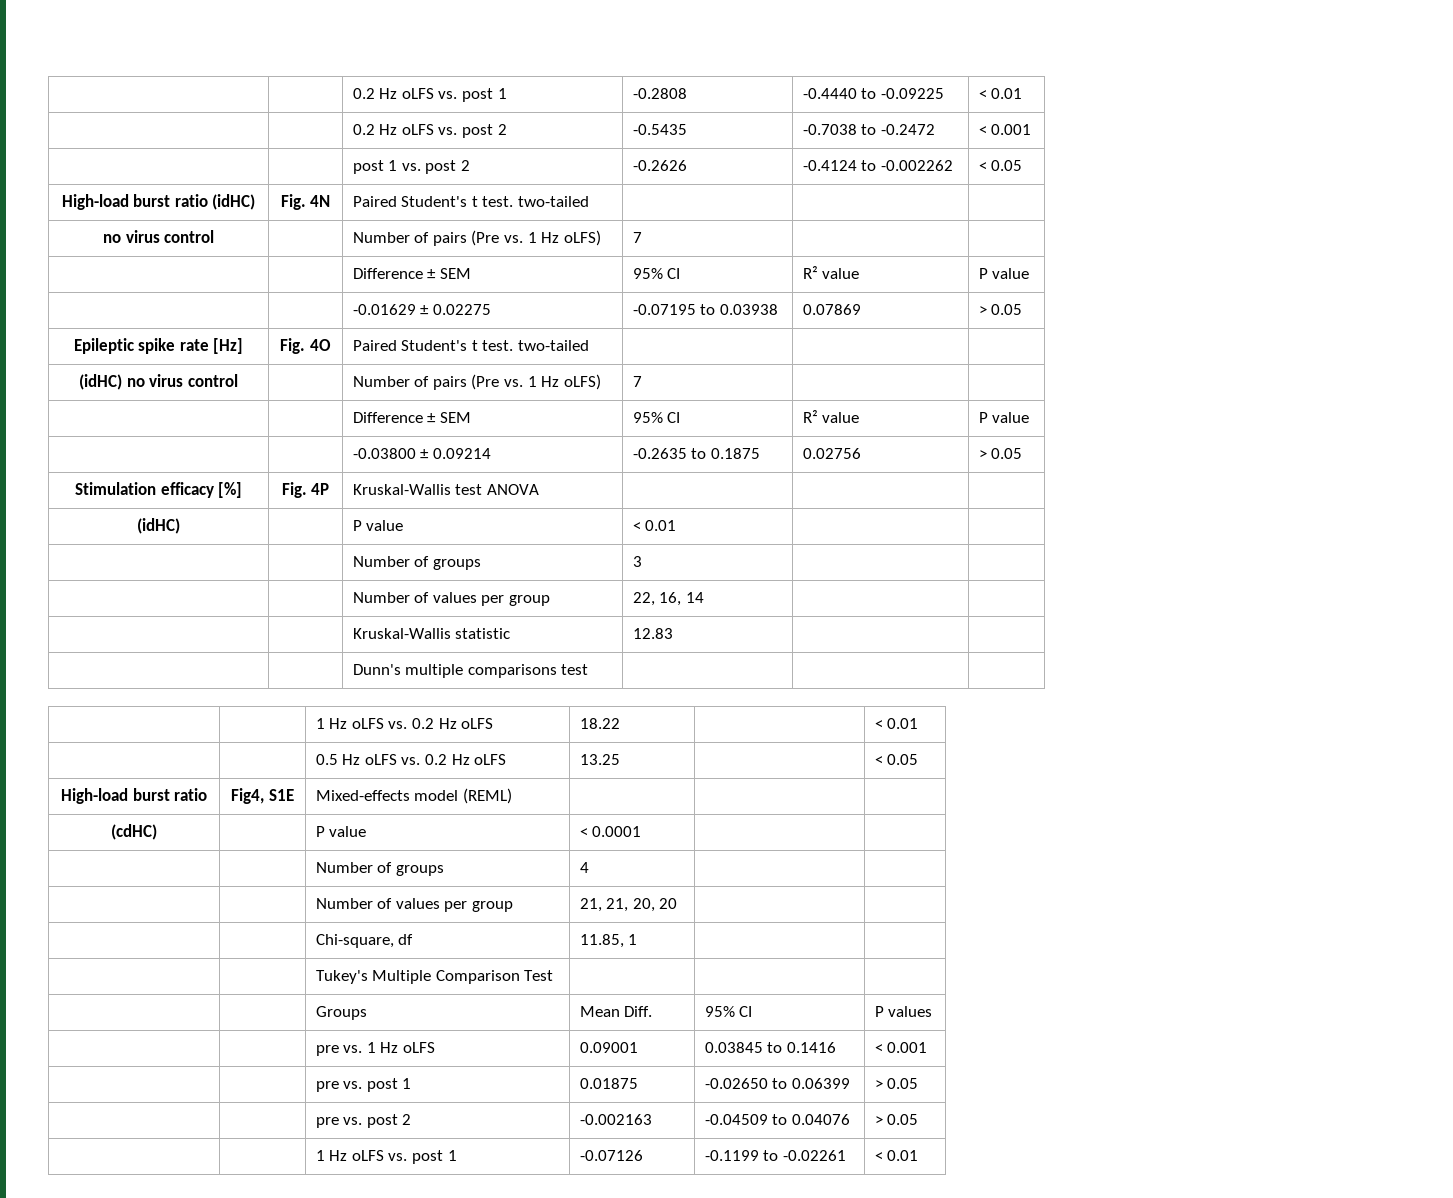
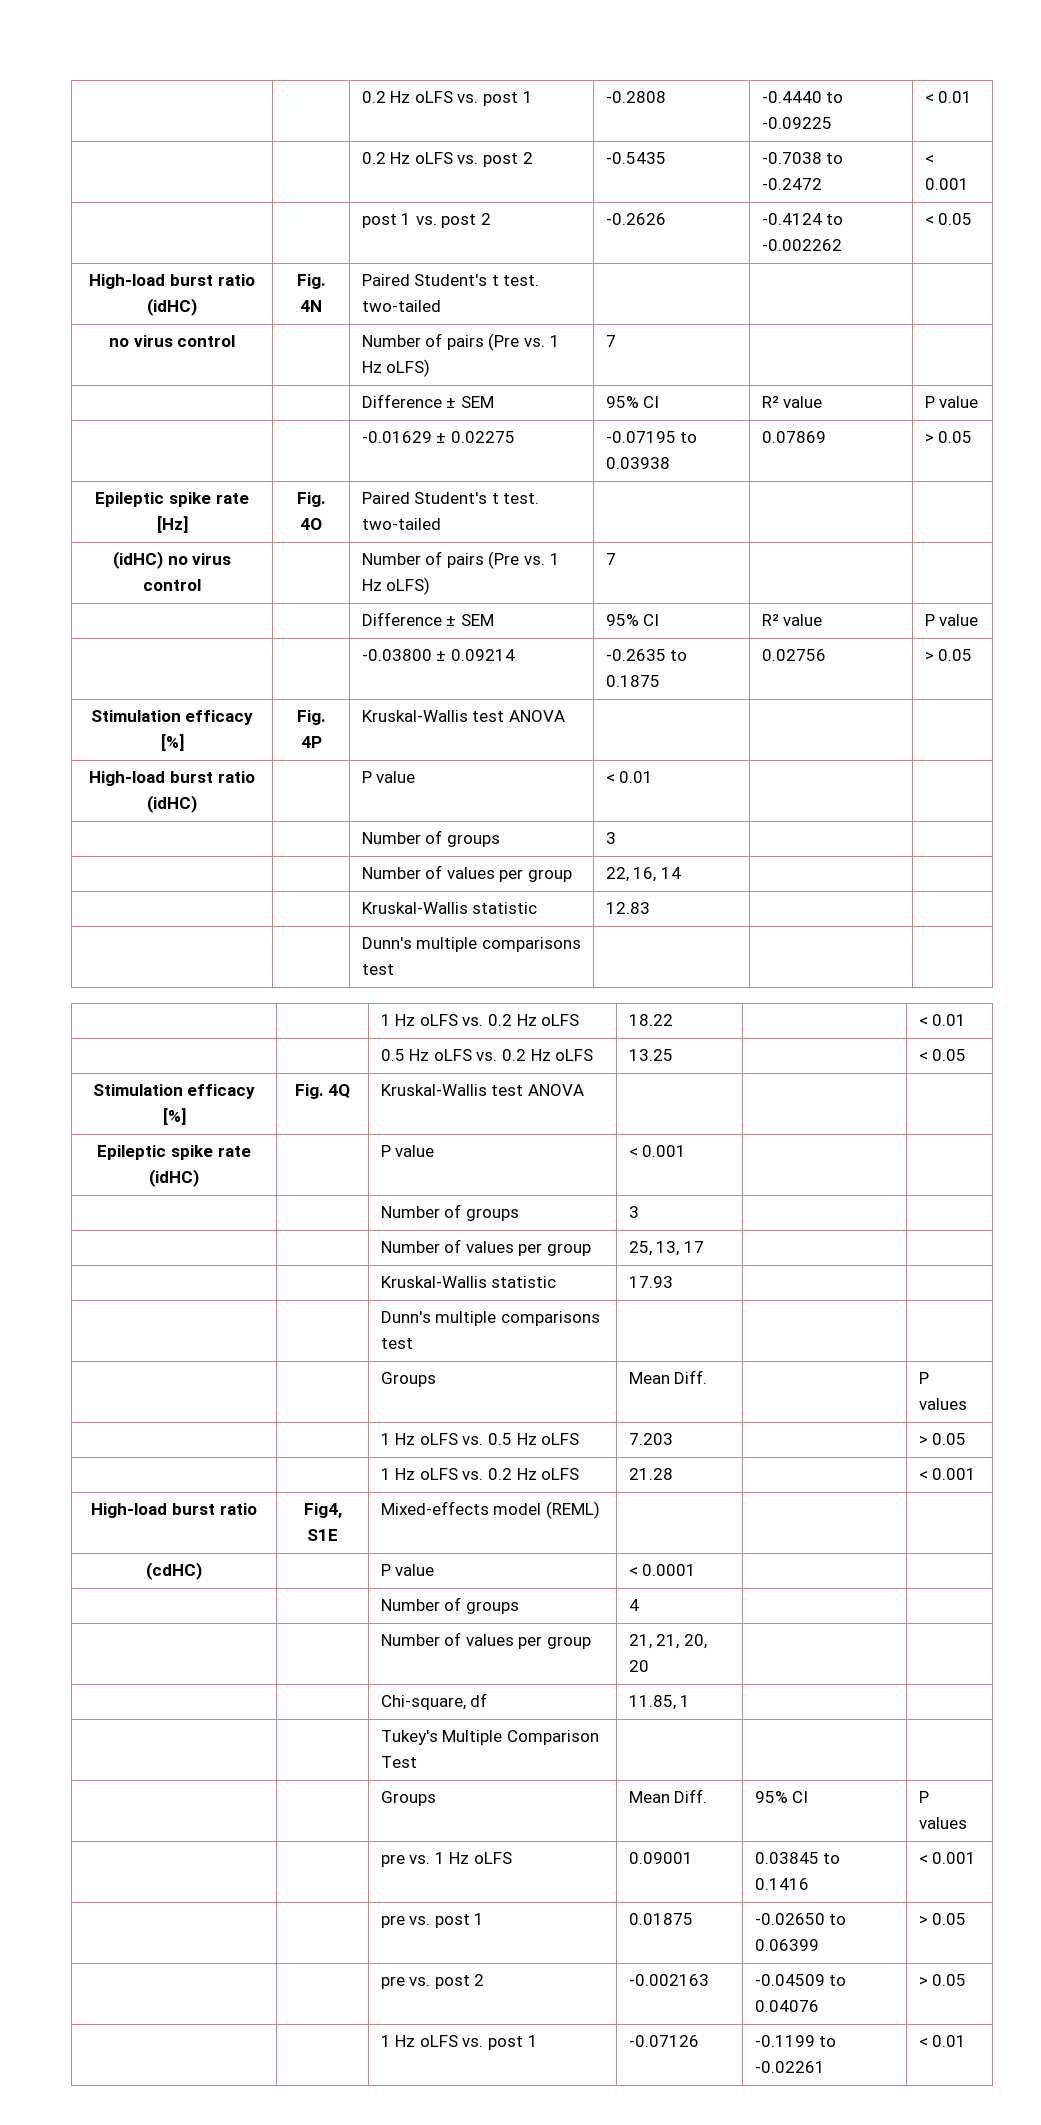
- (idHC) | | P value | < 0.01 | |
+ High-load burst ratio (idHC) | | P value | < 0.01 | |
+ Stimulation efficacy [%] | Fig. 4Q | Kruskal-Wallis test ANOVA | | |
+ Epileptic spike rate (idHC) | | P value | < 0.001 | |
+ | | Number of groups | 3 | |
+ | | Number of values per group | 25, 13, 17 | |
+ | | Kruskal-Wallis statistic | 17.93 | |
+ | | Dunn's multiple comparisons test | | |
+ | | Groups | Mean Diff. | | P values
+ | | 1 Hz oLFS vs. 0.5 Hz oLFS | 7.203 | | > 0.05
+ | | 1 Hz oLFS vs. 0.2 Hz oLFS | 21.28 | | < 0.001

